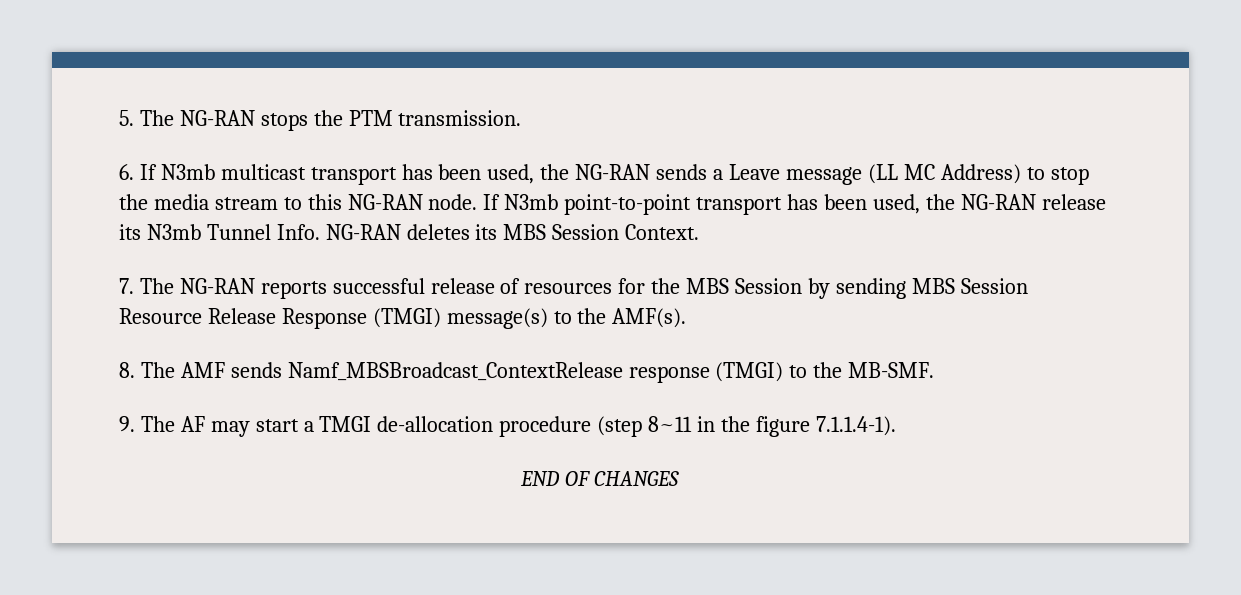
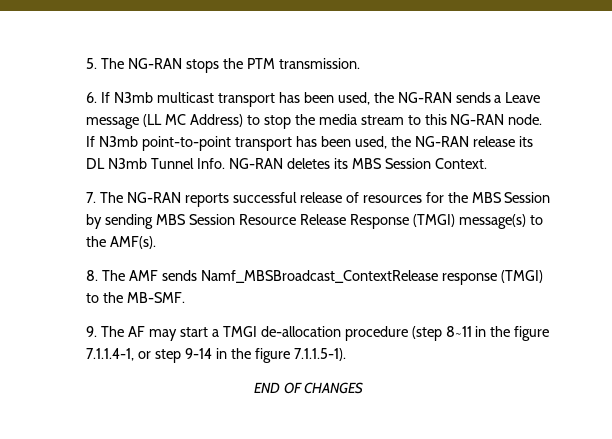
- If N3mb point-to-point transport has been used, the NG-RAN release its N3mb Tunnel Info.
+ If N3mb point-to-point transport has been used, the NG-RAN release its DL N3mb Tunnel Info.
- 9. The AF may start a TMGI de-allocation procedure (step 8~11 in the figure 7.1.1.4-1).
+ 9. The AF may start a TMGI de-allocation procedure (step 8~11 in the figure 7.1.1.4-1, or step 9-14 in the figure 7.1.1.5-1).

